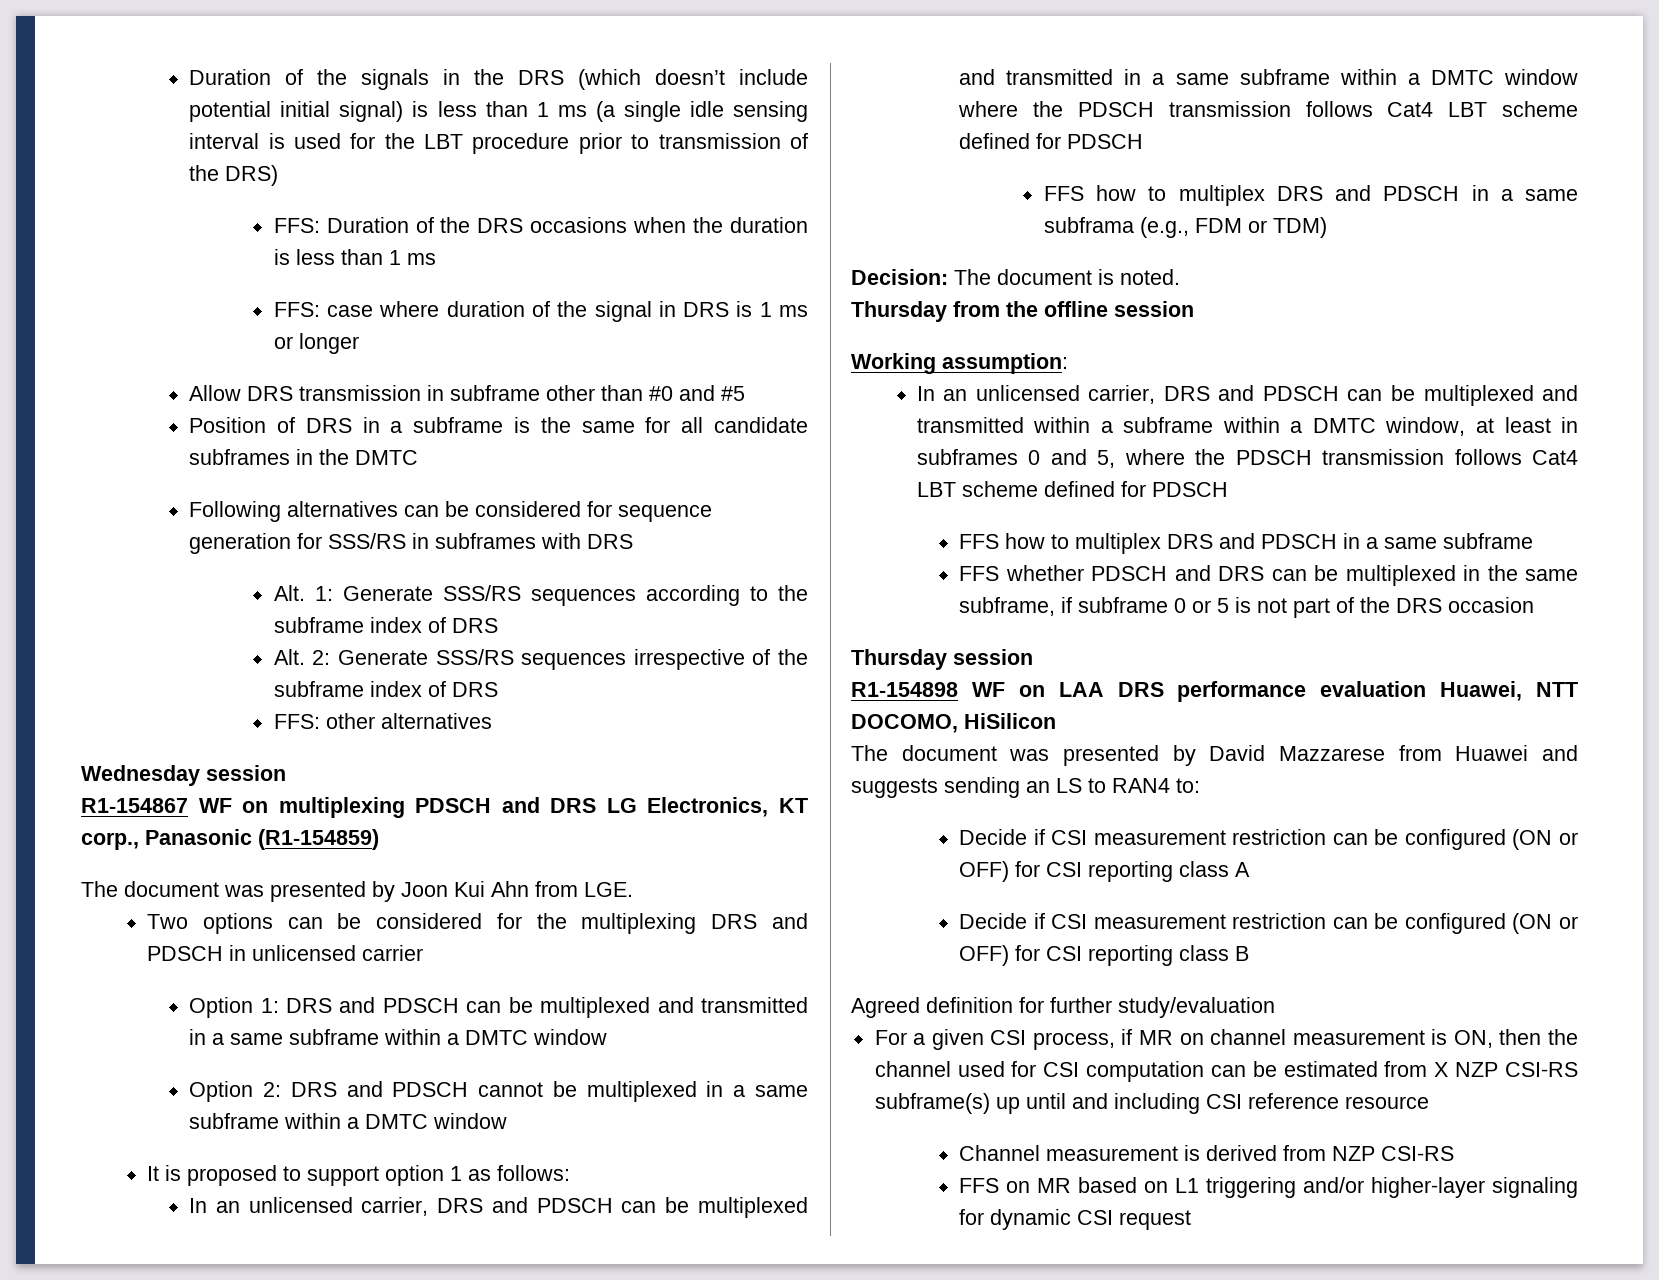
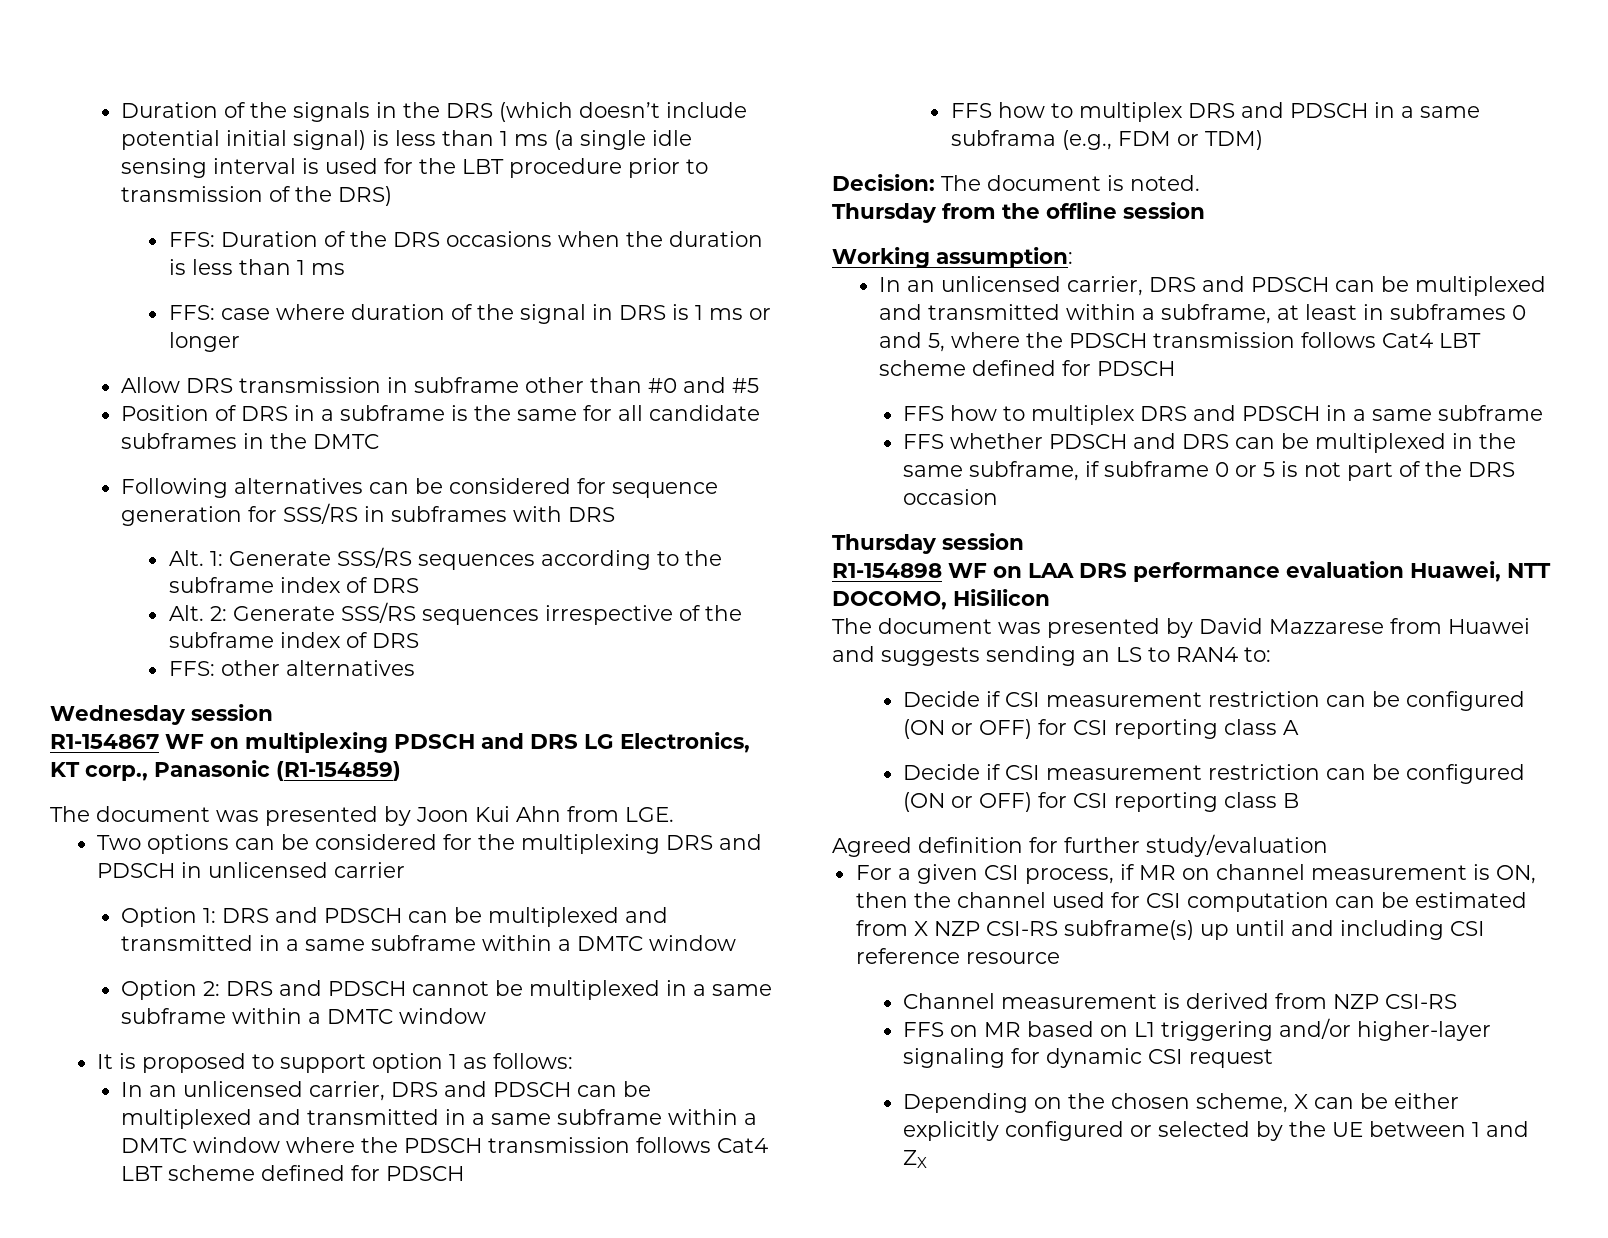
- In an unlicensed carrier, DRS and PDSCH can be multiplexed and transmitted within a subframe within a DMTC window, at least in subframes 0 and 5, where the PDSCH transmission follows Cat4 LBT scheme defined for PDSCH
+ In an unlicensed carrier, DRS and PDSCH can be multiplexed and transmitted within a subframe, at least in subframes 0 and 5, where the PDSCH transmission follows Cat4 LBT scheme defined for PDSCH
+ Depending on the chosen scheme, X can be either explicitly configured or selected by the UE between 1 and ZX

